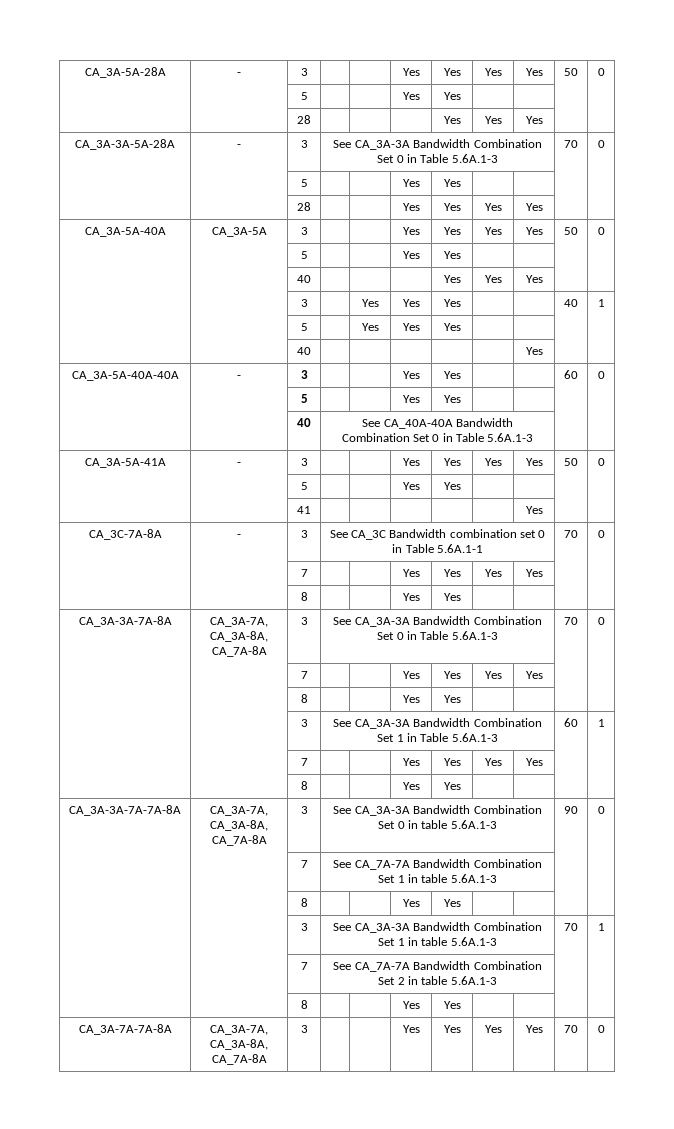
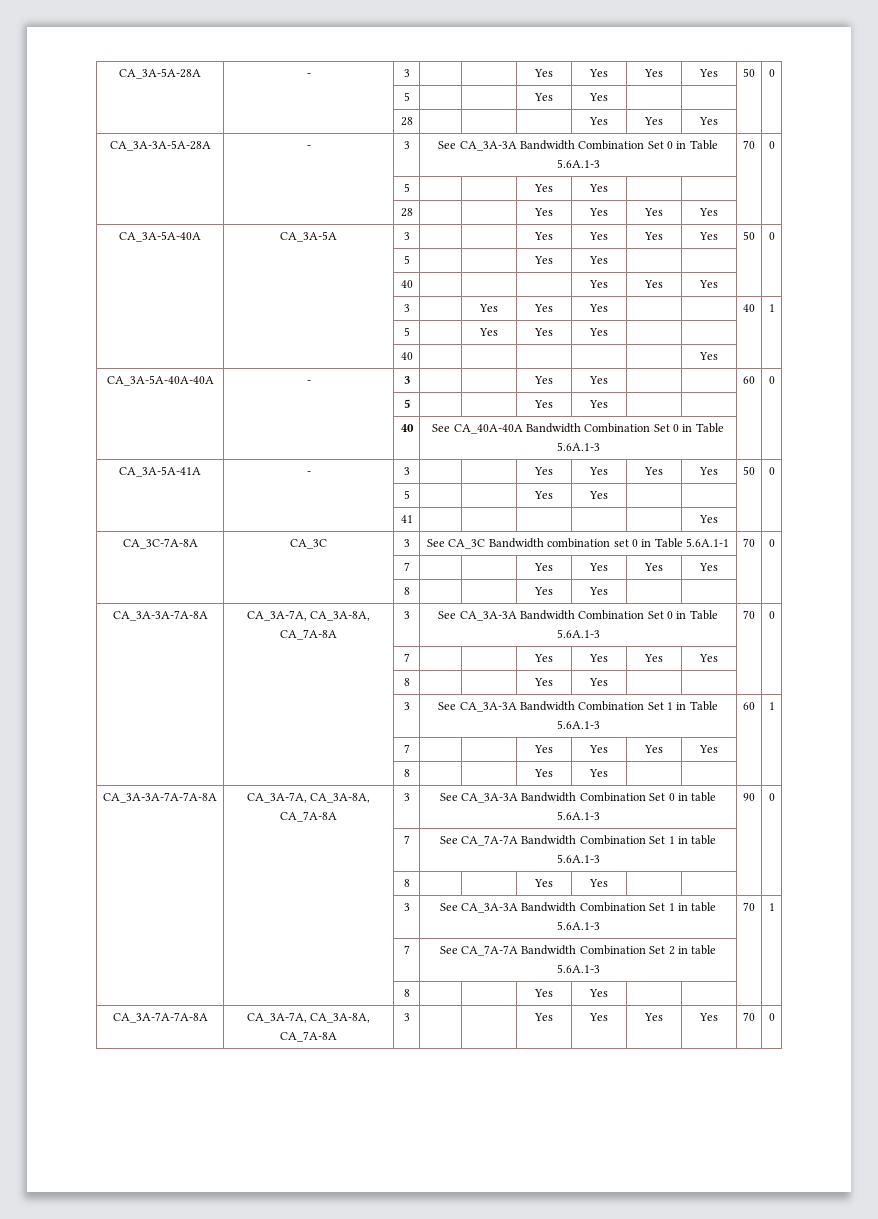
- CA_3C-7A-8A | - | 3 | See CA_3C Bandwidth combination set 0 in Table 5.6A.1-1 | 70 | 0
+ CA_3C-7A-8A | CA_3C | 3 | See CA_3C Bandwidth combination set 0 in Table 5.6A.1-1 | 70 | 0

